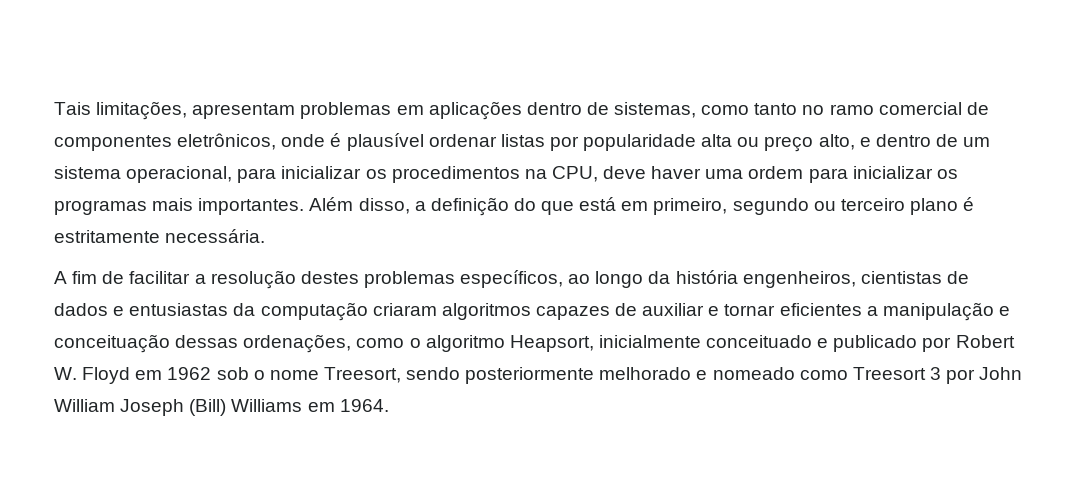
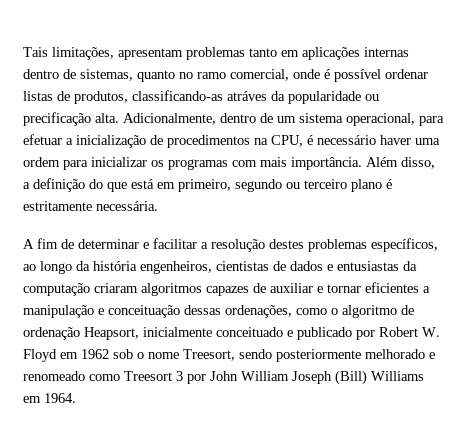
- Tais limitações, apresentam problemas em aplicações dentro de sistemas, como tanto no ramo comercial de componentes eletrônicos, onde é plausível ordenar listas por popularidade alta ou preço alto, e dentro de um sistema operacional, para inicializar os procedimentos na CPU, deve haver uma ordem para inicializar os programas mais importantes.
+ Tais limitações, apresentam problemas tanto em aplicações internas dentro de sistemas, quanto no ramo comercial, onde é possível ordenar listas de produtos, classificando-as atráves da popularidade ou precificação alta. Adicionalmente, dentro de um sistema operacional, para efetuar a inicialização de procedimentos na CPU, é necessário haver uma ordem para inicializar os programas com mais importância.
- A fim de facilitar a resolução destes problemas específicos, ao longo da história engenheiros, cientistas de dados e entusiastas da computação criaram algoritmos capazes de auxiliar e tornar eficientes a manipulação e conceituação dessas ordenações, como o algoritmo Heapsort, inicialmente conceituado e publicado por Robert W. Floyd em 1962 sob o nome Treesort, sendo posteriormente melhorado e nomeado como Treesort 3 por John William Joseph (Bill) Williams em 1964.
+ A fim de determinar e facilitar a resolução destes problemas específicos, ao longo da história engenheiros, cientistas de dados e entusiastas da computação criaram algoritmos capazes de auxiliar e tornar eficientes a manipulação e conceituação dessas ordenações, como o algoritmo de ordenação Heapsort, inicialmente conceituado e publicado por Robert W. Floyd em 1962 sob o nome Treesort, sendo posteriormente melhorado e renomeado como Treesort 3 por John William Joseph (Bill) Williams em 1964.

